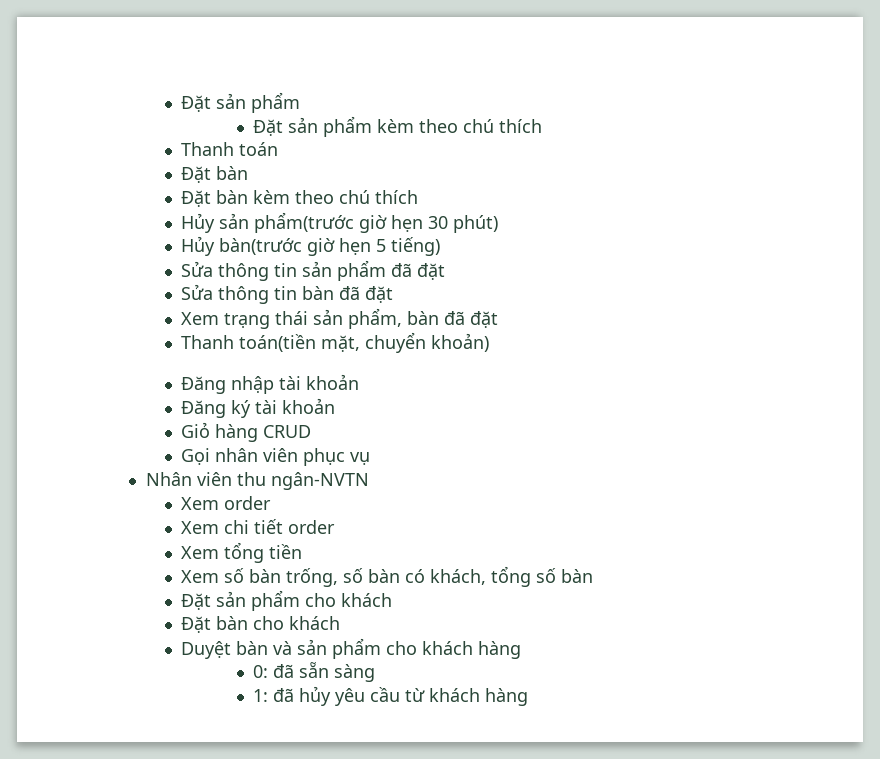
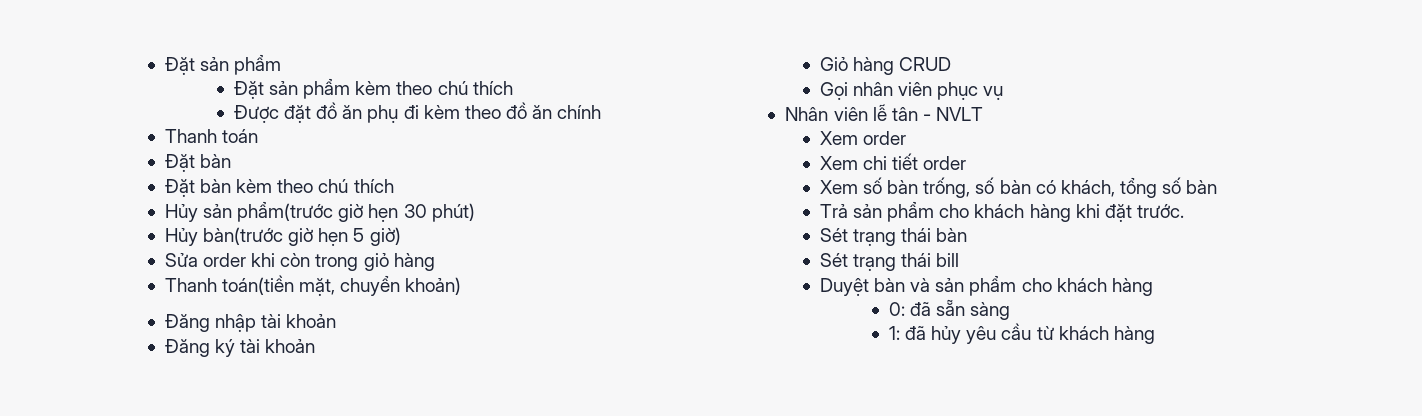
+ Được đặt đồ ăn phụ đi kèm theo đồ ăn chính
- Hủy bàn(trước giờ hẹn 5 tiếng)
- Sửa thông tin sản phẩm đã đặt
- Sửa thông tin bàn đã đặt
- Xem trạng thái sản phẩm, bàn đã đặt
+ Hủy bàn(trước giờ hẹn 5 giờ)
+ Sửa order khi còn trong giỏ hàng
- Nhân viên thu ngân-NVTN
+ Nhân viên lễ tân - NVLT
- Xem tổng tiền
- Đặt sản phẩm cho khách
- Đặt bàn cho khách
+ Trả sản phẩm cho khách hàng khi đặt trước.
+ Sét trạng thái bàn
+ Sét trạng thái bill

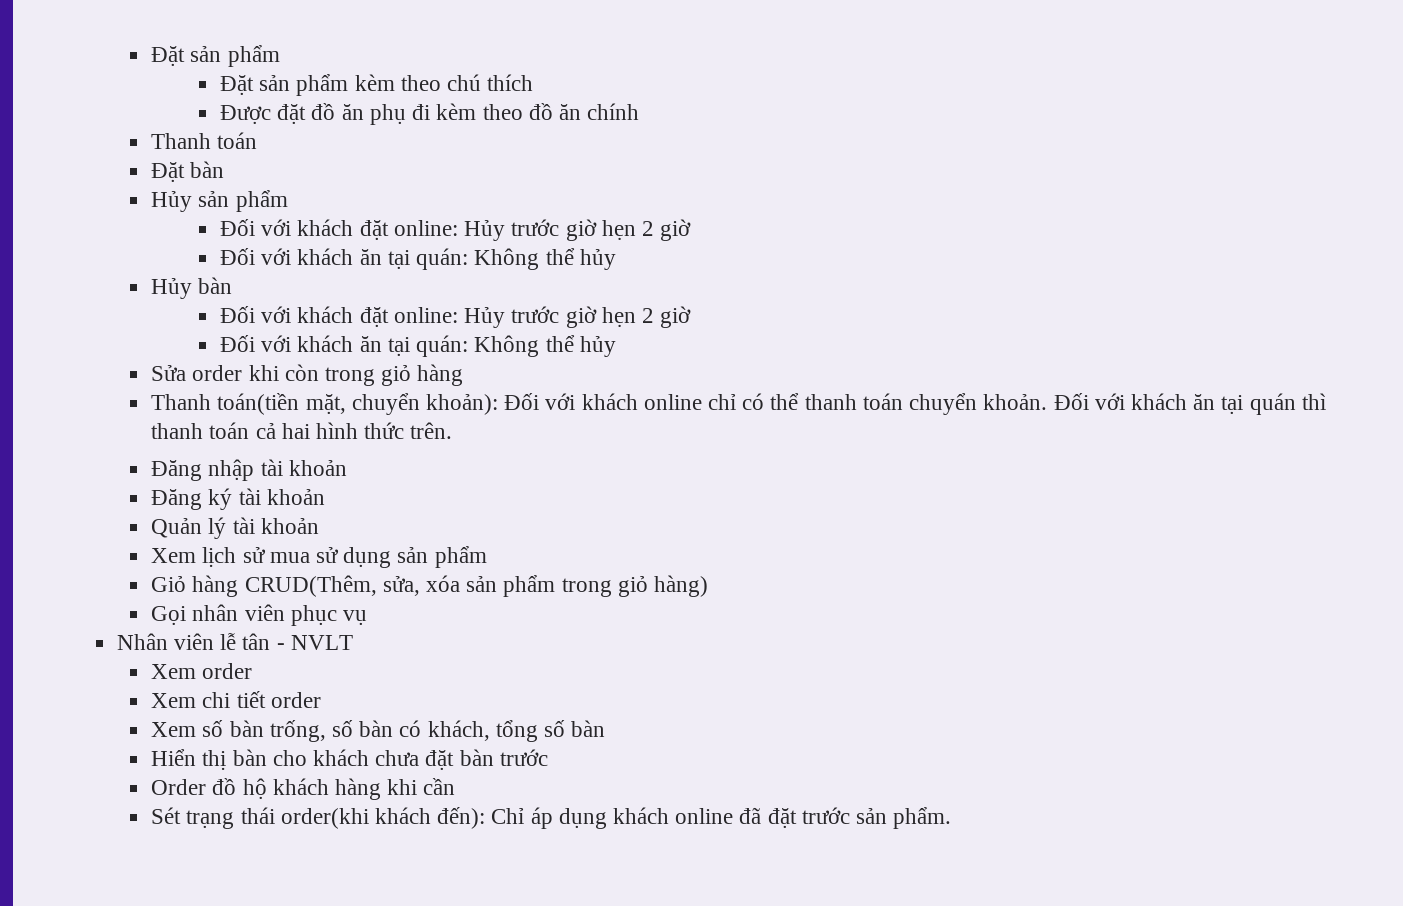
- Đặt bàn kèm theo chú thích
- Hủy sản phẩm(trước giờ hẹn 30 phút)
- Hủy bàn(trước giờ hẹn 5 giờ)
+ Hủy sản phẩm
+ Đối với khách đặt online: Hủy trước giờ hẹn 2 giờ
+ Đối với khách ăn tại quán: Không thể hủy
+ Hủy bàn
+ Đối với khách đặt online: Hủy trước giờ hẹn 2 giờ
+ Đối với khách ăn tại quán: Không thể hủy
- Thanh toán(tiền mặt, chuyển khoản)
+ Thanh toán(tiền mặt, chuyển khoản): Đối với khách online chỉ có thể thanh toán chuyển khoản. Đối với khách ăn tại quán thì thanh toán cả hai hình thức trên.
- Giỏ hàng CRUD
+ Quản lý tài khoản
+ Xem lịch sử mua sử dụng sản phẩm
+ Giỏ hàng CRUD(Thêm, sửa, xóa sản phẩm trong giỏ hàng)
- Trả sản phẩm cho khách hàng khi đặt trước.
- Sét trạng thái bàn
- Sét trạng thái bill
- Duyệt bàn và sản phẩm cho khách hàng
- 0: đã sẵn sàng
- 1: đã hủy yêu cầu từ khách hàng
+ Hiển thị bàn cho khách chưa đặt bàn trước
+ Order đồ hộ khách hàng khi cần
+ Sét trạng thái order(khi khách đến): Chỉ áp dụng khách online đã đặt trước sản phẩm.

